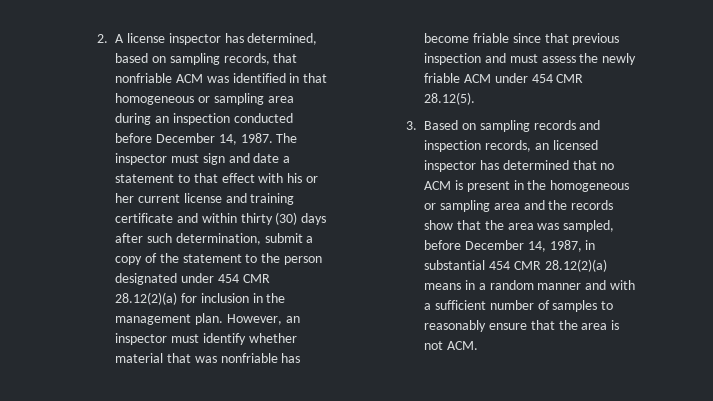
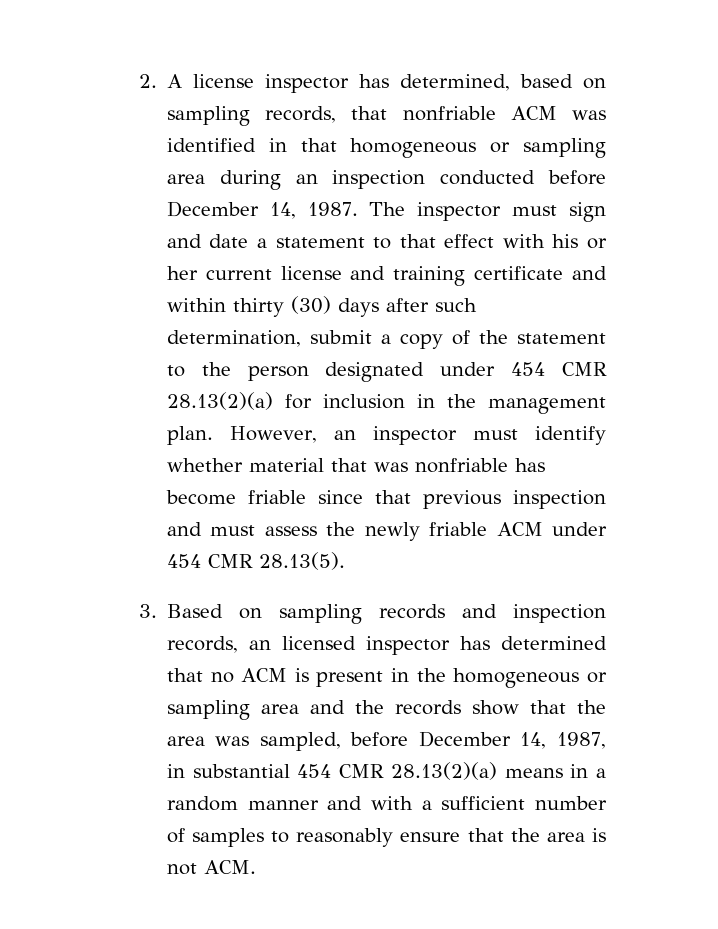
- The inspector must sign and date a statement to that effect with his or her current license and training certificate and within thirty (30) days after such determination, submit a copy of the statement to the person designated under 454 CMR 28.12(2)(a) for inclusion in the management plan.
+ The inspector must sign and date a statement to that effect with his or her current license and training certificate and within thirty (30) days after such determination, submit a copy of the statement to the person designated under 454 CMR 28.13(2)(a) for inclusion in the management plan.
- However, an inspector must identify whether material that was nonfriable has become friable since that previous inspection and must assess the newly friable ACM under 454 CMR 28.12(5).
+ However, an inspector must identify whether material that was nonfriable has become friable since that previous inspection and must assess the newly friable ACM under 454 CMR 28.13(5).
- 3. Based on sampling records and inspection records, an licensed inspector has determined that no ACM is present in the homogeneous or sampling area and the records show that the area was sampled, before December 14, 1987, in substantial 454 CMR 28.12(2)(a) means in a random manner and with a sufficient number of samples to reasonably ensure that the area is not ACM.
+ 3. Based on sampling records and inspection records, an licensed inspector has determined that no ACM is present in the homogeneous or sampling area and the records show that the area was sampled, before December 14, 1987, in substantial 454 CMR 28.13(2)(a) means in a random manner and with a sufficient number of samples to reasonably ensure that the area is not ACM.

